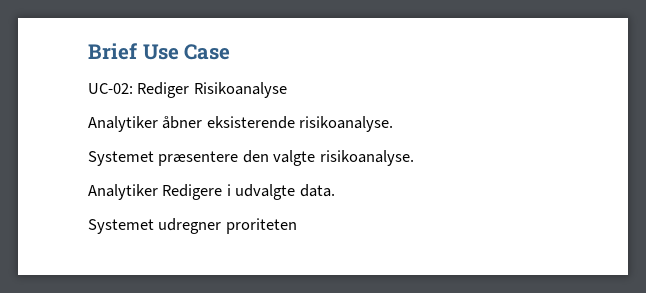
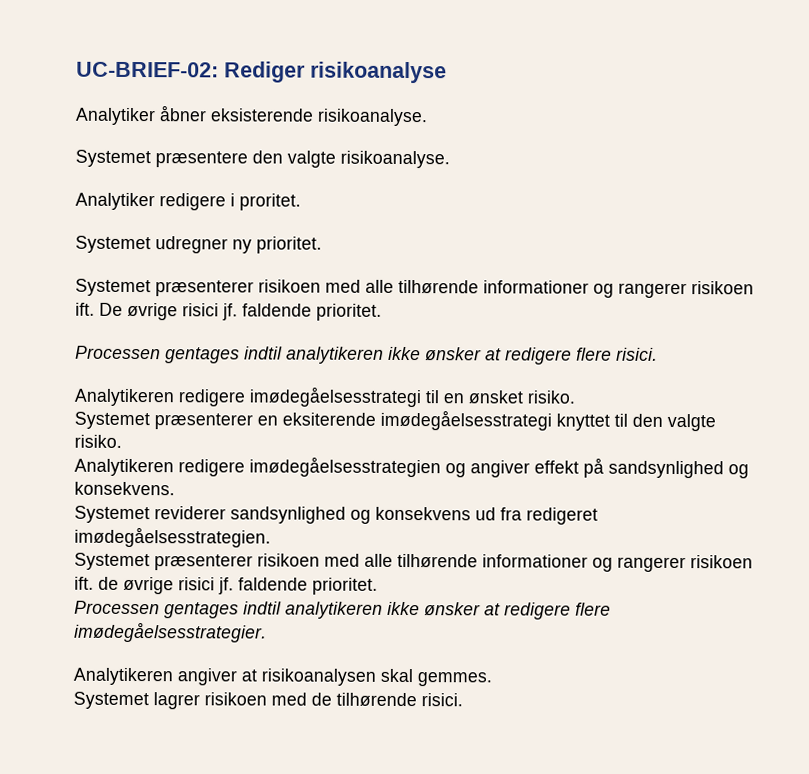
- Brief Use Case
- UC-02: Rediger Risikoanalyse
+ UC-BRIEF-02: Rediger risikoanalyse
- Analytiker Redigere i udvalgte data.
- Systemet udregner proriteten
+ Analytiker redigere i proritet.
+ Systemet udregner ny prioritet.
+ Systemet præsenterer risikoen med alle tilhørende informationer og rangerer risikoen ift. De øvrige risici jf. faldende prioritet.
+ Processen gentages indtil analytikeren ikke ønsker at redigere flere risici.
+ Analytikeren redigere imødegåelsesstrategi til en ønsket risiko.
+ Systemet præsenterer en eksiterende imødegåelsesstrategi knyttet til den valgte risiko.
+ Analytikeren redigere imødegåelsesstrategien og angiver effekt på sandsynlighed og konsekvens.
+ Systemet reviderer sandsynlighed og konsekvens ud fra redigeret imødegåelsesstrategien.
+ Systemet præsenterer risikoen med alle tilhørende informationer og rangerer risikoen ift. de øvrige risici jf. faldende prioritet.
+ Processen gentages indtil analytikeren ikke ønsker at redigere flere imødegåelsesstrategier.
+ Analytikeren angiver at risikoanalysen skal gemmes.
+ Systemet lagrer risikoen med de tilhørende risici.

